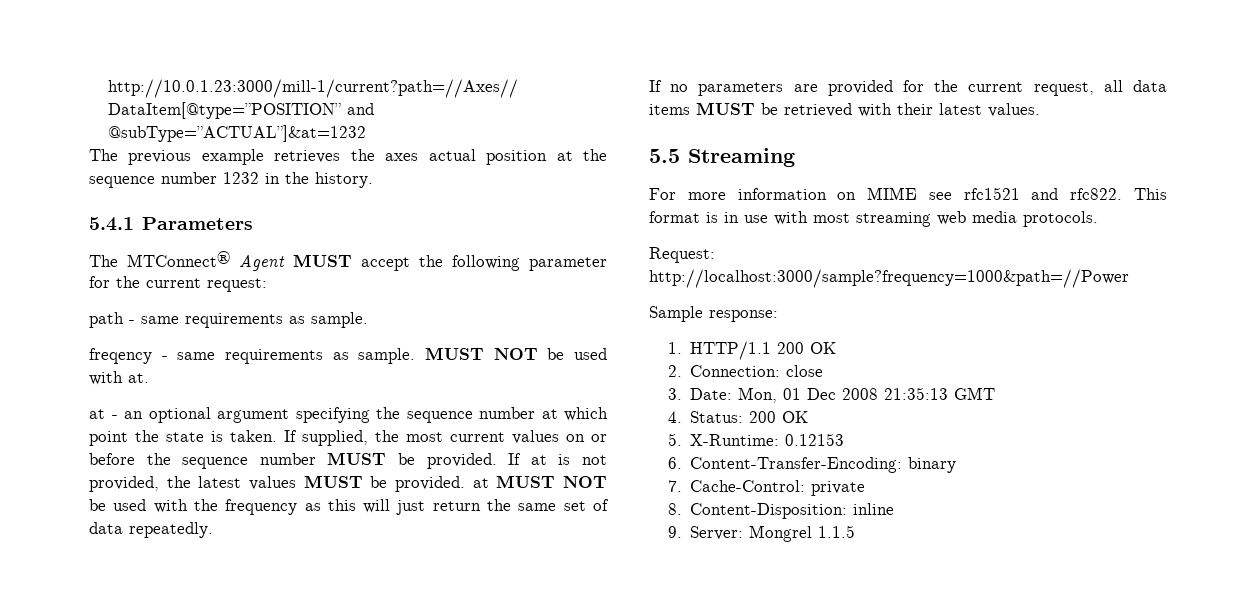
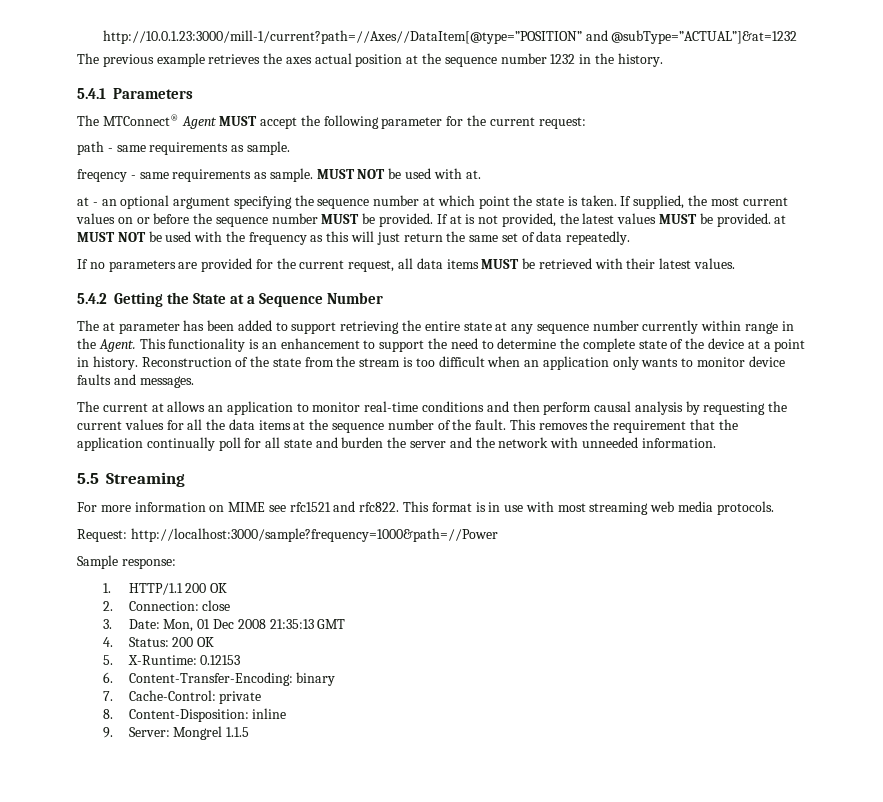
+ 5.4.2 Getting the State at a Sequence Number
+ The at parameter has been added to support retrieving the entire state at any sequence number currently within range in the Agent. This functionality is an enhancement to support the need to determine the complete state of the device at a point in history. Reconstruction of the state from the stream is too difficult when an application only wants to monitor device faults and messages.
+ The current at allows an application to monitor real-time conditions and then perform causal analysis by requesting the current values for all the data items at the sequence number of the fault. This removes the requirement that the application continually poll for all state and burden the server and the network with unneeded information.

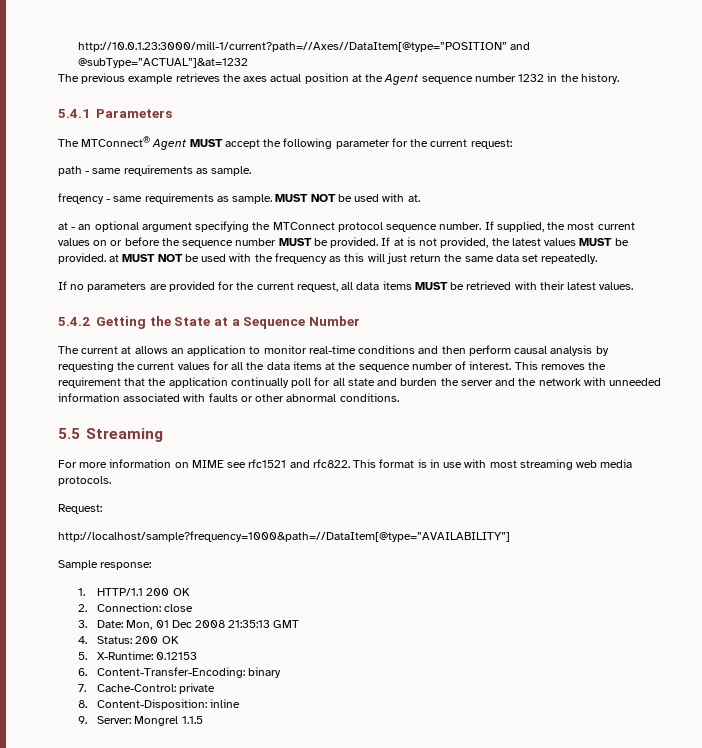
- The previous example retrieves the axes actual position at the sequence number 1232 in the history.
+ The previous example retrieves the axes actual position at the Agent sequence number 1232 in the history.
- at - an optional argument specifying the sequence number at which point the state is taken.
+ at - an optional argument specifying the MTConnect protocol sequence number.
- If at is not provided, the latest values MUST be provided. at MUST NOT be used with the frequency as this will just return the same set of data repeatedly.
+ If at is not provided, the latest values MUST be provided. at MUST NOT be used with the frequency as this will just return the same data set repeatedly.
- The at parameter has been added to support retrieving the entire state at any sequence number currently within range in the Agent. This functionality is an enhancement to support the need to determine the complete state of the device at a point in history. Reconstruction of the state from the stream is too difficult when an application only wants to monitor device faults and messages.
- The current at allows an application to monitor real-time conditions and then perform causal analysis by requesting the current values for all the data items at the sequence number of the fault.
+ The current at allows an application to monitor real-time conditions and then perform causal analysis by requesting the current values for all the data items at the sequence number of interest.
- This removes the requirement that the application continually poll for all state and burden the server and the network with unneeded information.
+ This removes the requirement that the application continually poll for all state and burden the server and the network with unneeded information associated with faults or other abnormal conditions.
- Request: http://localhost:3000/sample?frequency=1000&path=//Power
+ Request:
+ http://localhost/sample?frequency=1000&path=//DataItem[@type=”AVAILABILITY”]

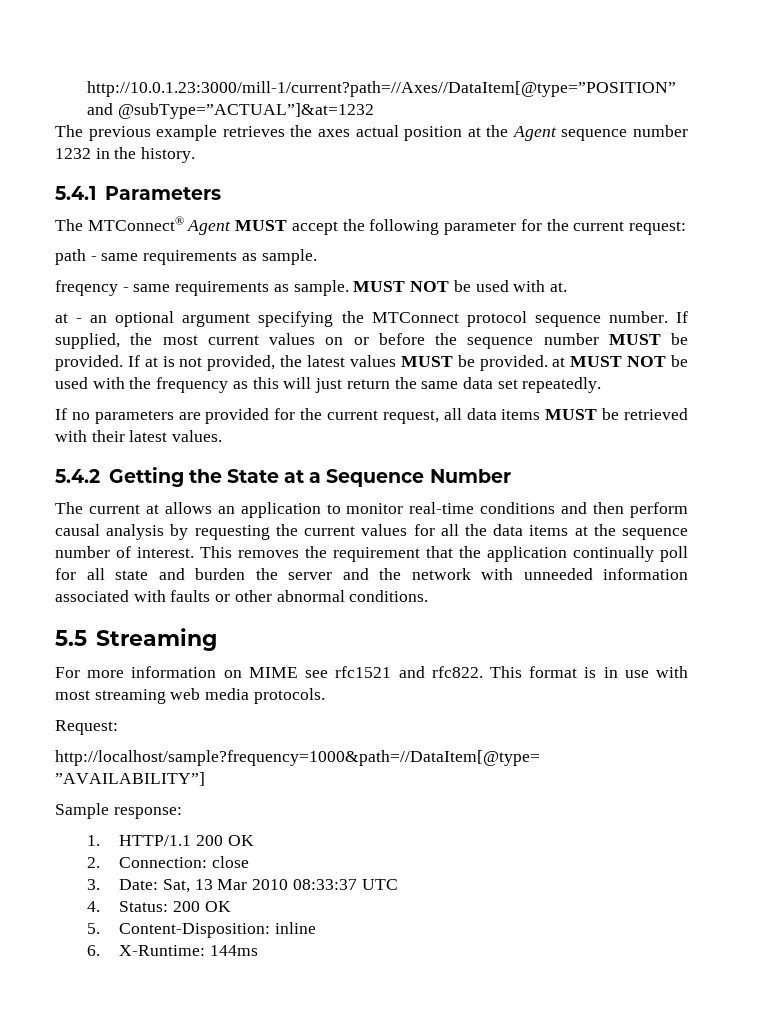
- 3. Date: Mon, 01 Dec 2008 21:35:13 GMT
+ 3. Date: Sat, 13 Mar 2010 08:33:37 UTC
- 5. X-Runtime: 0.12153
- 6. Content-Transfer-Encoding: binary
- 7. Cache-Control: private
- 8. Content-Disposition: inline
- 9. Server: Mongrel 1.1.5
+ 5. Content-Disposition: inline
+ 6. X-Runtime: 144ms

